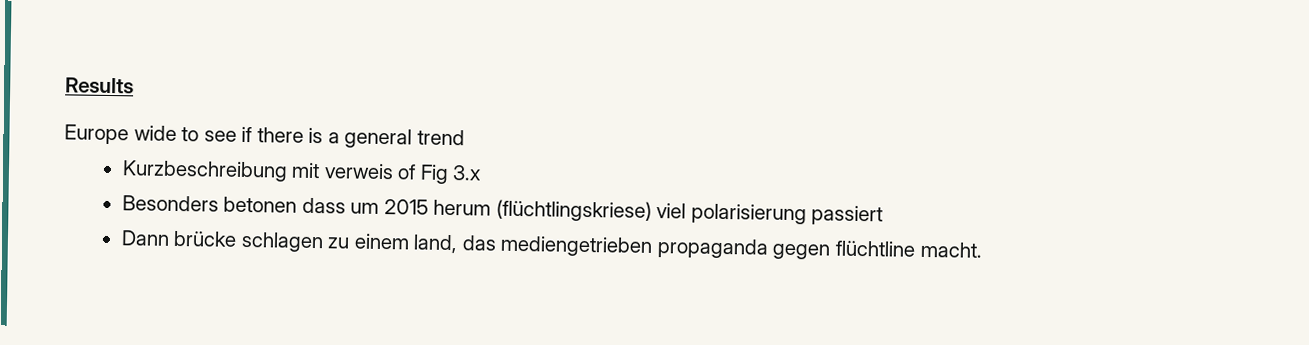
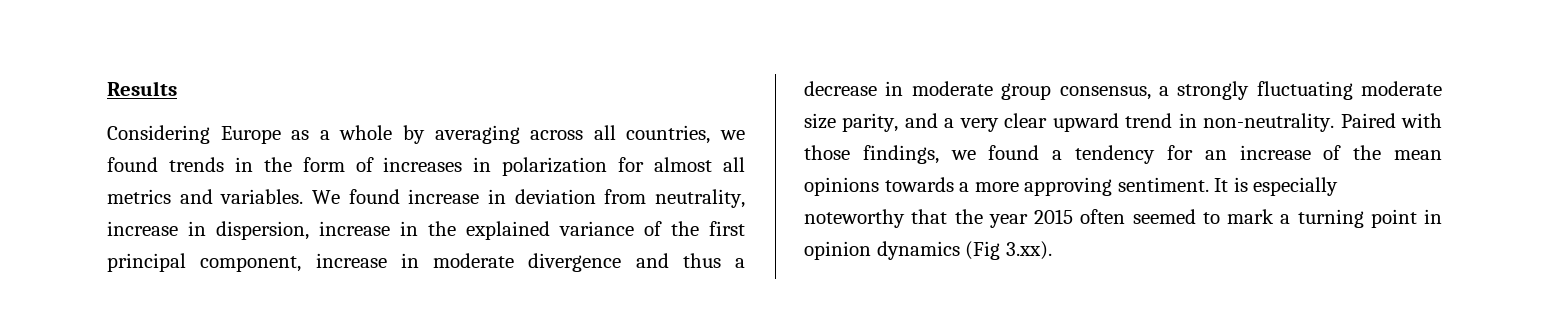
- Europe wide to see if there is a general trend
- Kurzbeschreibung mit verweis of Fig 3.x
- Besonders betonen dass um 2015 herum (flüchtlingskriese) viel polarisierung passiert
- Dann brücke schlagen zu einem land, das mediengetrieben propaganda gegen flüchtline macht.
+ Considering Europe as a whole by averaging across all countries, we found trends in the form of increases in polarization for almost all metrics and variables. We found increase in deviation from neutrality, increase in dispersion, increase in the explained variance of the first principal component, increase in moderate divergence and thus a decrease in moderate group consensus, a strongly fluctuating moderate size parity, and a very clear upward trend in non-neutrality. Paired with those findings, we found a tendency for an increase of the mean opinions towards a more approving sentiment. It is especially noteworthy that the year 2015 often seemed to mark a turning point in opinion dynamics (Fig 3.xx).

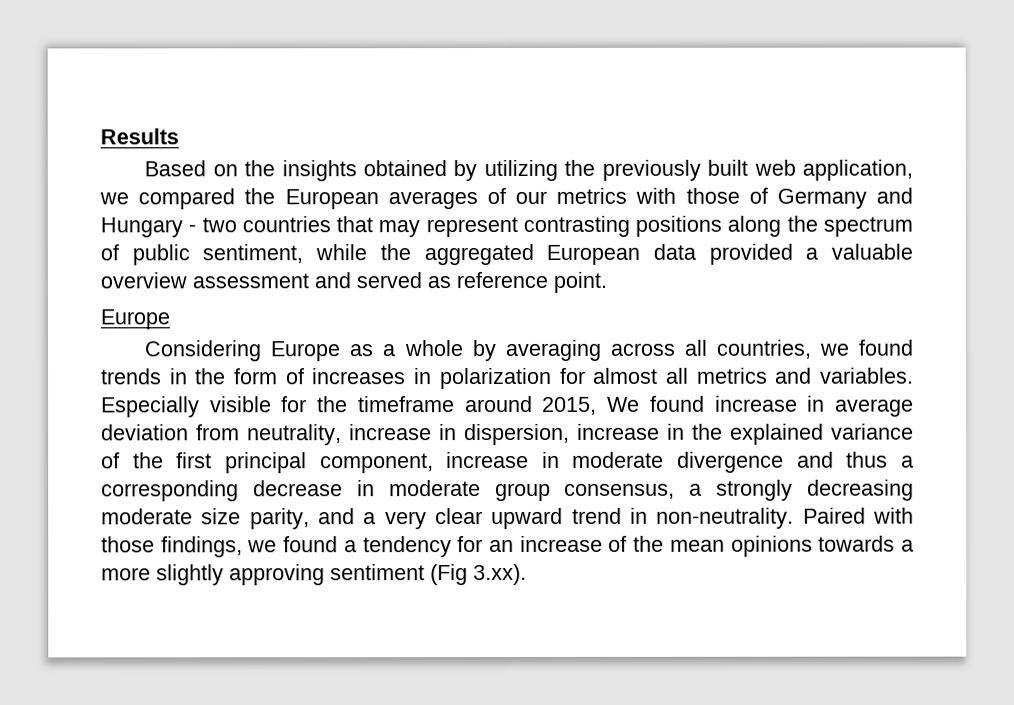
+ Based on the insights obtained by utilizing the previously built web application, we compared the European averages of our metrics with those of Germany and Hungary - two countries that may represent contrasting positions along the spectrum of public sentiment, while the aggregated European data provided a valuable overview assessment and served as reference point.
+ Europe
- We found increase in deviation from neutrality, increase in dispersion, increase in the explained variance of the first principal component, increase in moderate divergence and thus a decrease in moderate group consensus, a strongly fluctuating moderate size parity, and a very clear upward trend in non-neutrality.
+ Especially visible for the timeframe around 2015, We found increase in average deviation from neutrality, increase in dispersion, increase in the explained variance of the first principal component, increase in moderate divergence and thus a corresponding decrease in moderate group consensus, a strongly decreasing moderate size parity, and a very clear upward trend in non-neutrality.
- Paired with those findings, we found a tendency for an increase of the mean opinions towards a more approving sentiment. It is especially noteworthy that the year 2015 often seemed to mark a turning point in opinion dynamics (Fig 3.xx).
+ Paired with those findings, we found a tendency for an increase of the mean opinions towards a more slightly approving sentiment (Fig 3.xx).

